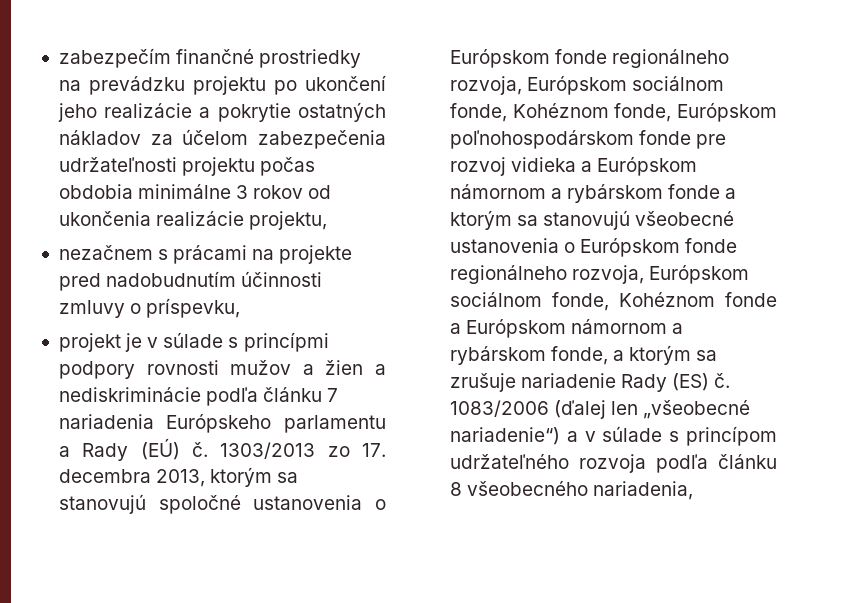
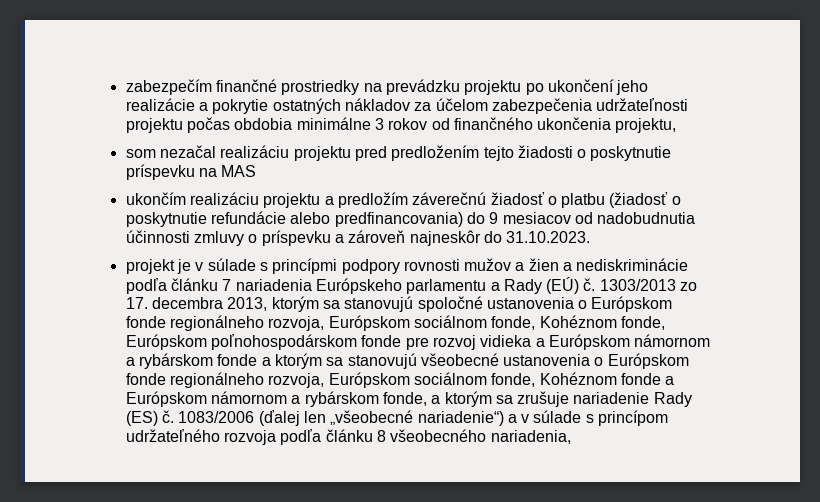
- zabezpečím finančné prostriedky na prevádzku projektu po ukončení jeho realizácie a pokrytie ostatných nákladov za účelom zabezpečenia udržateľnosti projektu počas obdobia minimálne 3 rokov od ukončenia realizácie projektu,
+ zabezpečím finančné prostriedky na prevádzku projektu po ukončení jeho realizácie a pokrytie ostatných nákladov za účelom zabezpečenia udržateľnosti projektu počas obdobia minimálne 3 rokov od finančného ukončenia projektu,
- nezačnem s prácami na projekte pred nadobudnutím účinnosti zmluvy o príspevku,
+ som nezačal realizáciu projektu pred predložením tejto žiadosti o poskytnutie príspevku na MAS
+ ukončím realizáciu projektu a predložím záverečnú žiadosť o platbu (žiadosť o poskytnutie refundácie alebo predfinancovania) do 9 mesiacov od nadobudnutia účinnosti zmluvy o príspevku a zároveň najneskôr do 31.10.2023.

